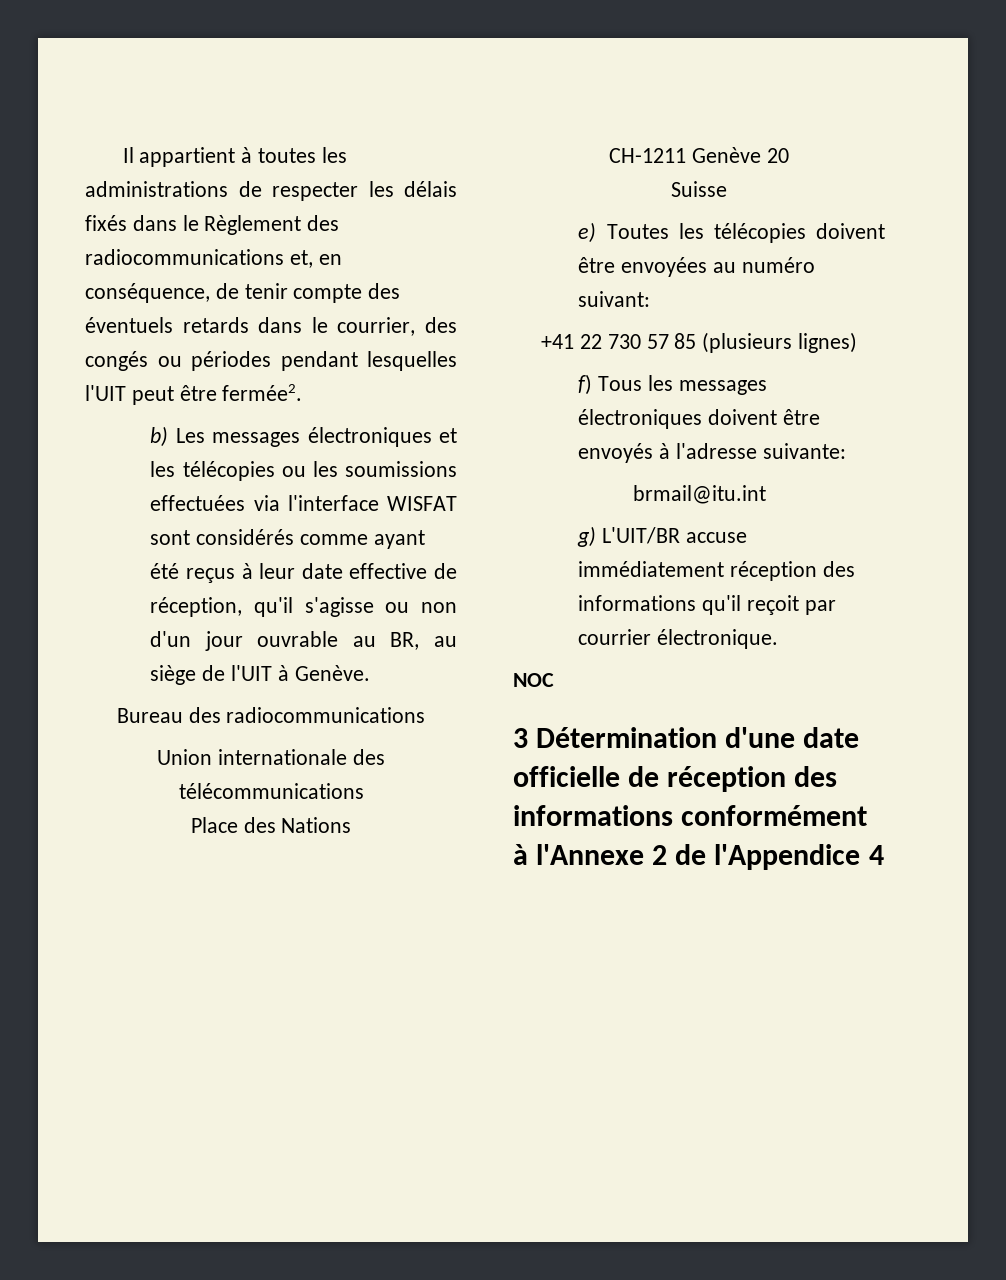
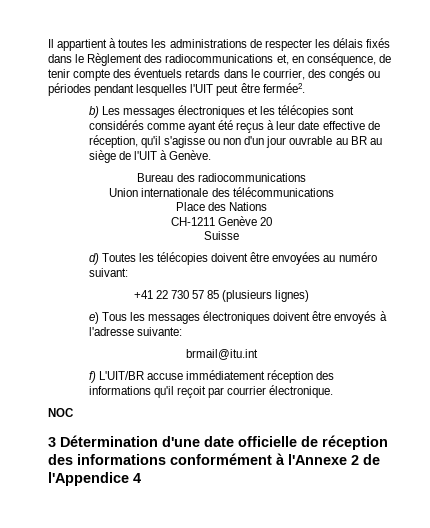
- b) Les messages électroniques et les télécopies ou les soumissions effectuées via l'interface WISFAT sont considérés comme ayant été reçus à leur date effective de réception, qu'il s'agisse ou non d'un jour ouvrable au BR, au siège de l'UIT à Genève.
+ b) Les messages électroniques et les télécopies sont considérés comme ayant été reçus à leur date effective de réception, qu'il s'agisse ou non d'un jour ouvrable au BR au siège de l'UIT à Genève.
- e) Toutes les télécopies doivent être envoyées au numéro suivant:
+ d) Toutes les télécopies doivent être envoyées au numéro suivant:
- f) Tous les messages électroniques doivent être envoyés à l'adresse suivante:
+ e) Tous les messages électroniques doivent être envoyés à l'adresse suivante:
- g) L'UIT/BR accuse immédiatement réception des informations qu'il reçoit par courrier électronique.
+ f) L'UIT/BR accuse immédiatement réception des informations qu'il reçoit par courrier électronique.

